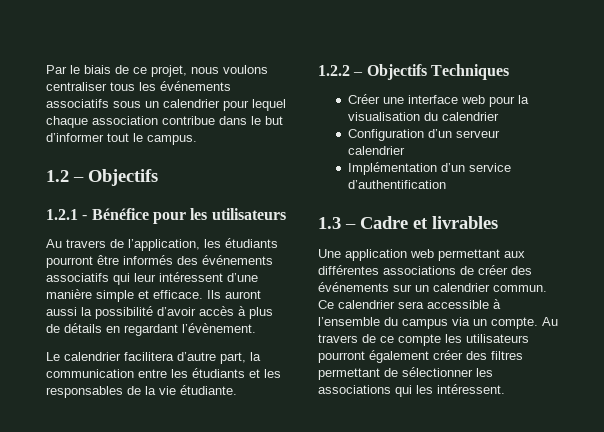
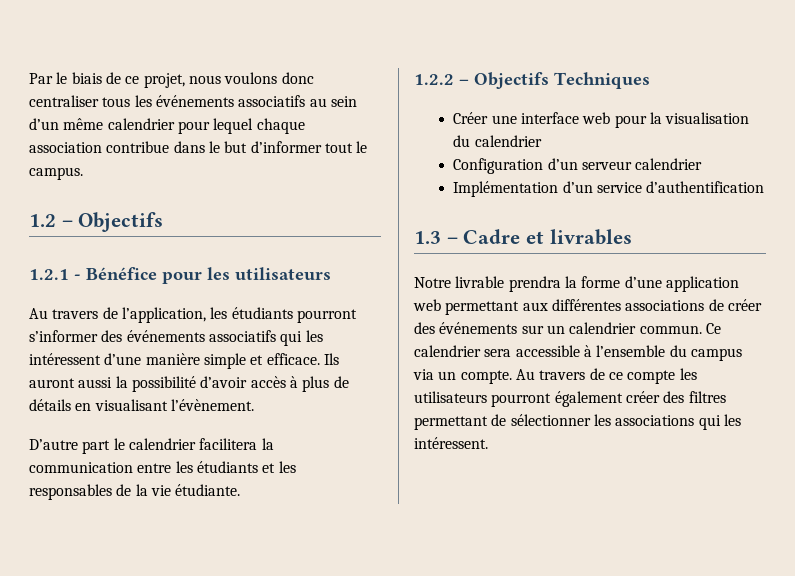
- Par le biais de ce projet, nous voulons centraliser tous les événements associatifs sous un calendrier pour lequel chaque association contribue dans le but d’informer tout le campus.
+ Par le biais de ce projet, nous voulons donc centraliser tous les événements associatifs au sein d’un même calendrier pour lequel chaque association contribue dans le but d’informer tout le campus.
- Au travers de l’application, les étudiants pourront être informés des événements associatifs qui leur intéressent d’une manière simple et efficace.
+ Au travers de l’application, les étudiants pourront s’informer des événements associatifs qui les intéressent d’une manière simple et efficace.
- Ils auront aussi la possibilité d’avoir accès à plus de détails en regardant l’évènement.
+ Ils auront aussi la possibilité d’avoir accès à plus de détails en visualisant l’évènement.
- Le calendrier facilitera d’autre part, la communication entre les étudiants et les responsables de la vie étudiante.
+ D’autre part le calendrier facilitera la communication entre les étudiants et les responsables de la vie étudiante.
- Une application web permettant aux différentes associations de créer des événements sur un calendrier commun.
+ Notre livrable prendra la forme d’une application web permettant aux différentes associations de créer des événements sur un calendrier commun.

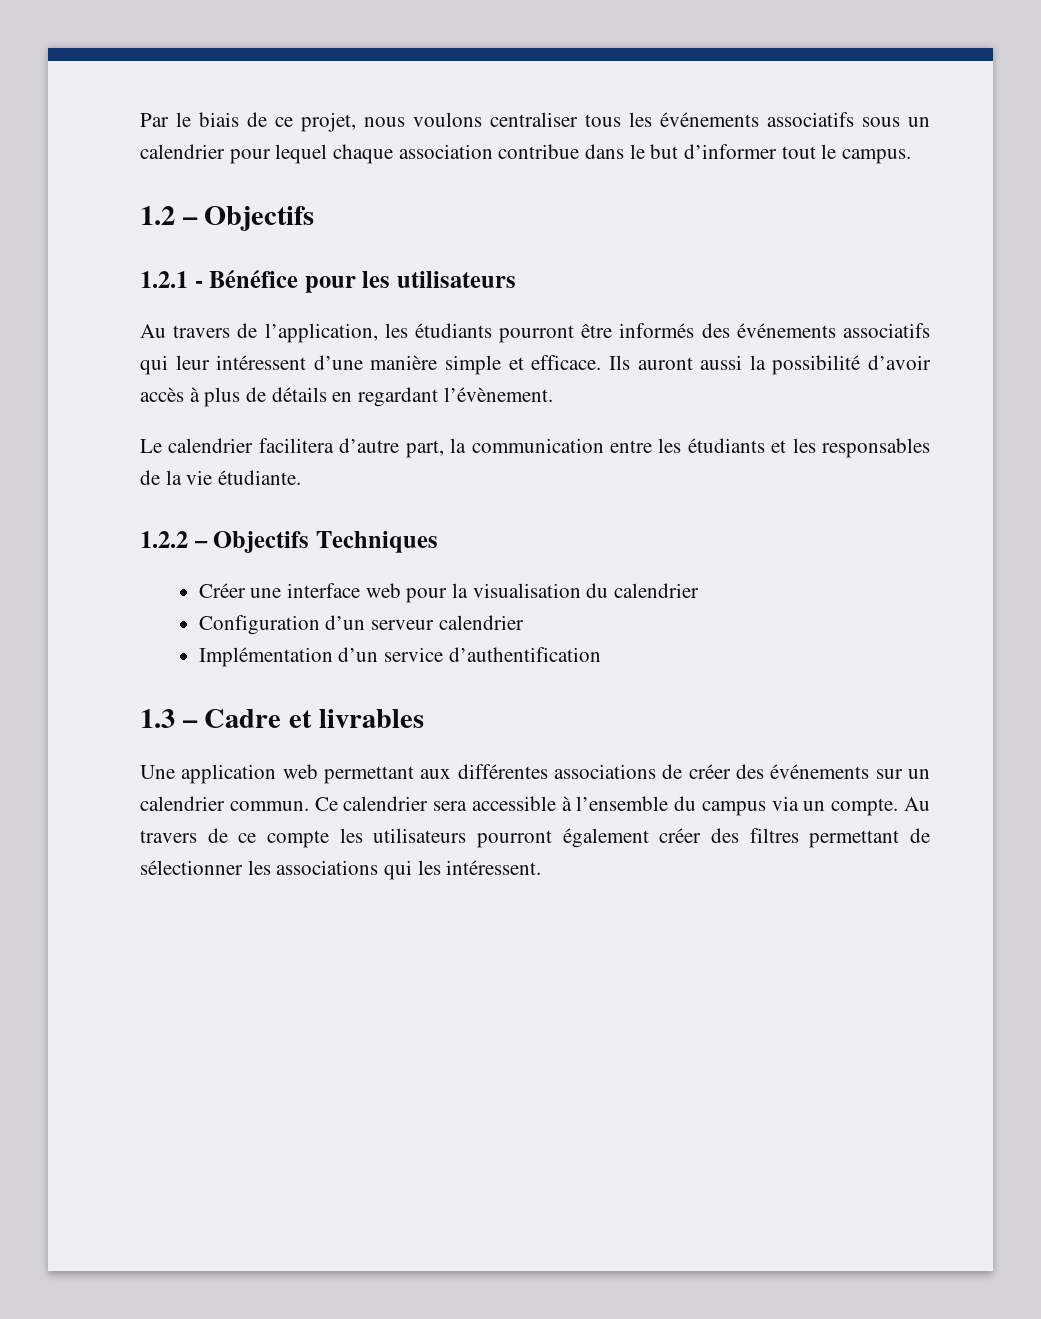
- Par le biais de ce projet, nous voulons donc centraliser tous les événements associatifs au sein d’un même calendrier pour lequel chaque association contribue dans le but d’informer tout le campus.
+ Par le biais de ce projet, nous voulons centraliser tous les événements associatifs sous un calendrier pour lequel chaque association contribue dans le but d’informer tout le campus.
- Au travers de l’application, les étudiants pourront s’informer des événements associatifs qui les intéressent d’une manière simple et efficace.
+ Au travers de l’application, les étudiants pourront être informés des événements associatifs qui leur intéressent d’une manière simple et efficace.
- Ils auront aussi la possibilité d’avoir accès à plus de détails en visualisant l’évènement.
+ Ils auront aussi la possibilité d’avoir accès à plus de détails en regardant l’évènement.
- D’autre part le calendrier facilitera la communication entre les étudiants et les responsables de la vie étudiante.
+ Le calendrier facilitera d’autre part, la communication entre les étudiants et les responsables de la vie étudiante.
- Notre livrable prendra la forme d’une application web permettant aux différentes associations de créer des événements sur un calendrier commun.
+ Une application web permettant aux différentes associations de créer des événements sur un calendrier commun.

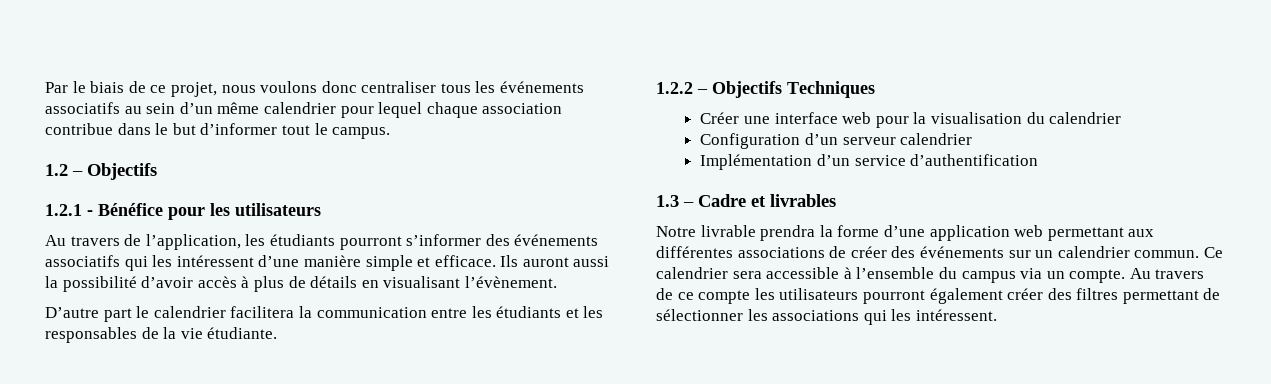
- Par le biais de ce projet, nous voulons centraliser tous les événements associatifs sous un calendrier pour lequel chaque association contribue dans le but d’informer tout le campus.
+ Par le biais de ce projet, nous voulons donc centraliser tous les événements associatifs au sein d’un même calendrier pour lequel chaque association contribue dans le but d’informer tout le campus.
- Au travers de l’application, les étudiants pourront être informés des événements associatifs qui leur intéressent d’une manière simple et efficace.
+ Au travers de l’application, les étudiants pourront s’informer des événements associatifs qui les intéressent d’une manière simple et efficace.
- Ils auront aussi la possibilité d’avoir accès à plus de détails en regardant l’évènement.
+ Ils auront aussi la possibilité d’avoir accès à plus de détails en visualisant l’évènement.
- Le calendrier facilitera d’autre part, la communication entre les étudiants et les responsables de la vie étudiante.
+ D’autre part le calendrier facilitera la communication entre les étudiants et les responsables de la vie étudiante.
- Une application web permettant aux différentes associations de créer des événements sur un calendrier commun.
+ Notre livrable prendra la forme d’une application web permettant aux différentes associations de créer des événements sur un calendrier commun.

